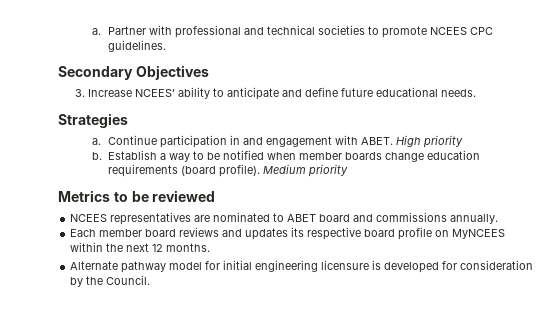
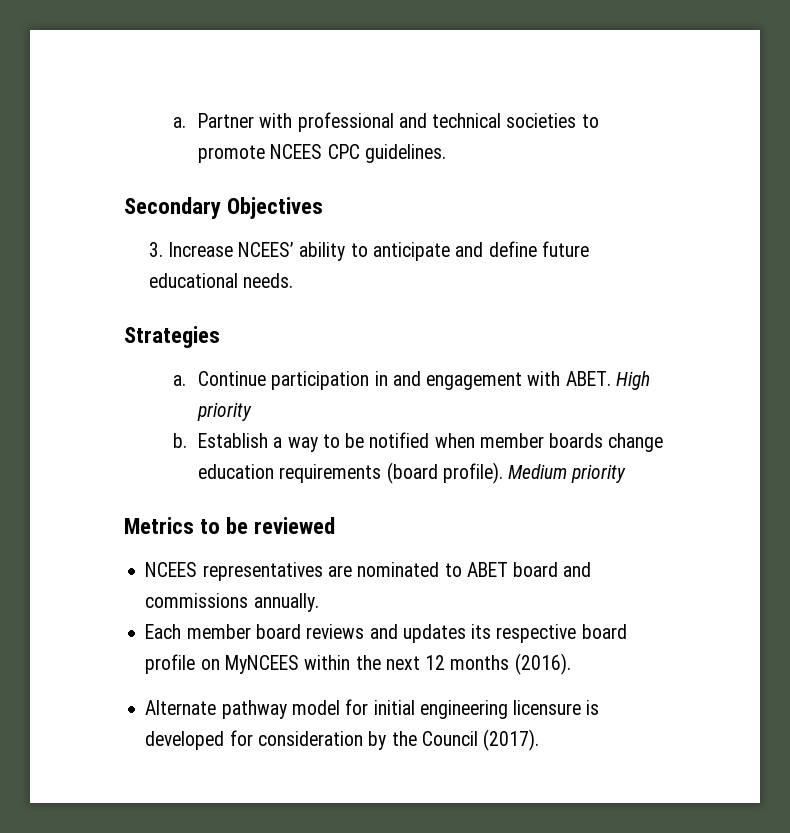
- Each member board reviews and updates its respective board profile on MyNCEES within the next 12 months.
+ Each member board reviews and updates its respective board profile on MyNCEES within the next 12 months (2016).
- Alternate pathway model for initial engineering licensure is developed for consideration by the Council.
+ Alternate pathway model for initial engineering licensure is developed for consideration by the Council (2017).

